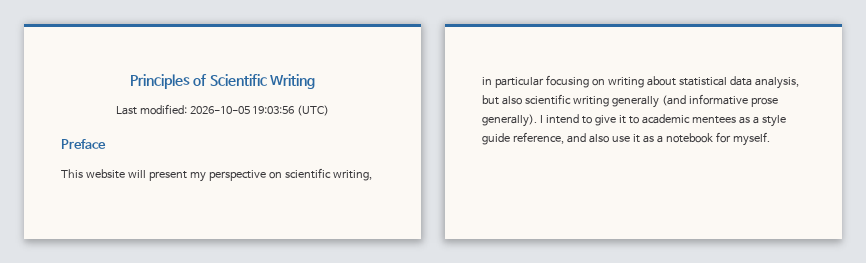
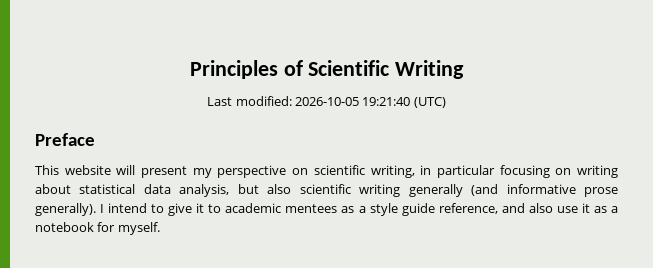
- Last modified: 2026-10-05 19:03:56 (UTC)
+ Last modified: 2026-10-05 19:21:40 (UTC)

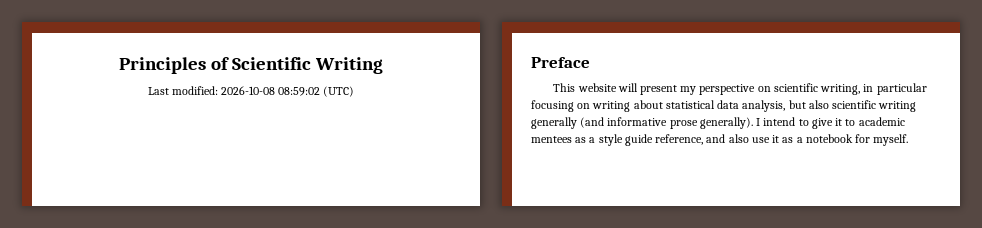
- Last modified: 2026-10-05 19:21:40 (UTC)
+ Last modified: 2026-10-08 08:59:02 (UTC)

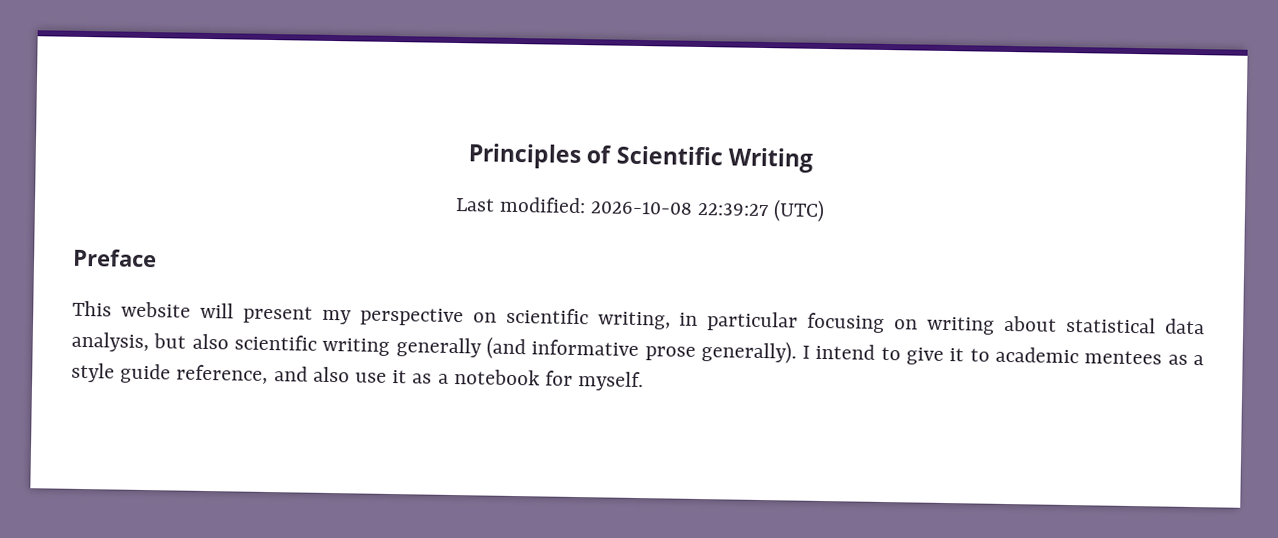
- Last modified: 2026-10-08 08:59:02 (UTC)
+ Last modified: 2026-10-08 22:39:27 (UTC)

